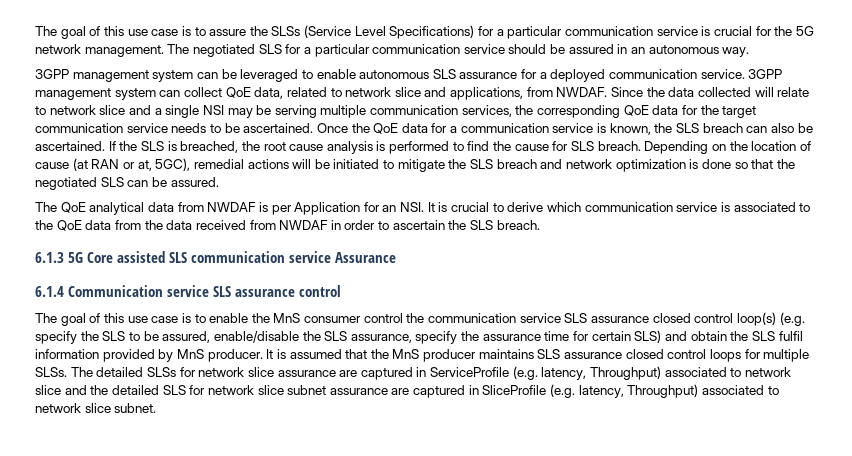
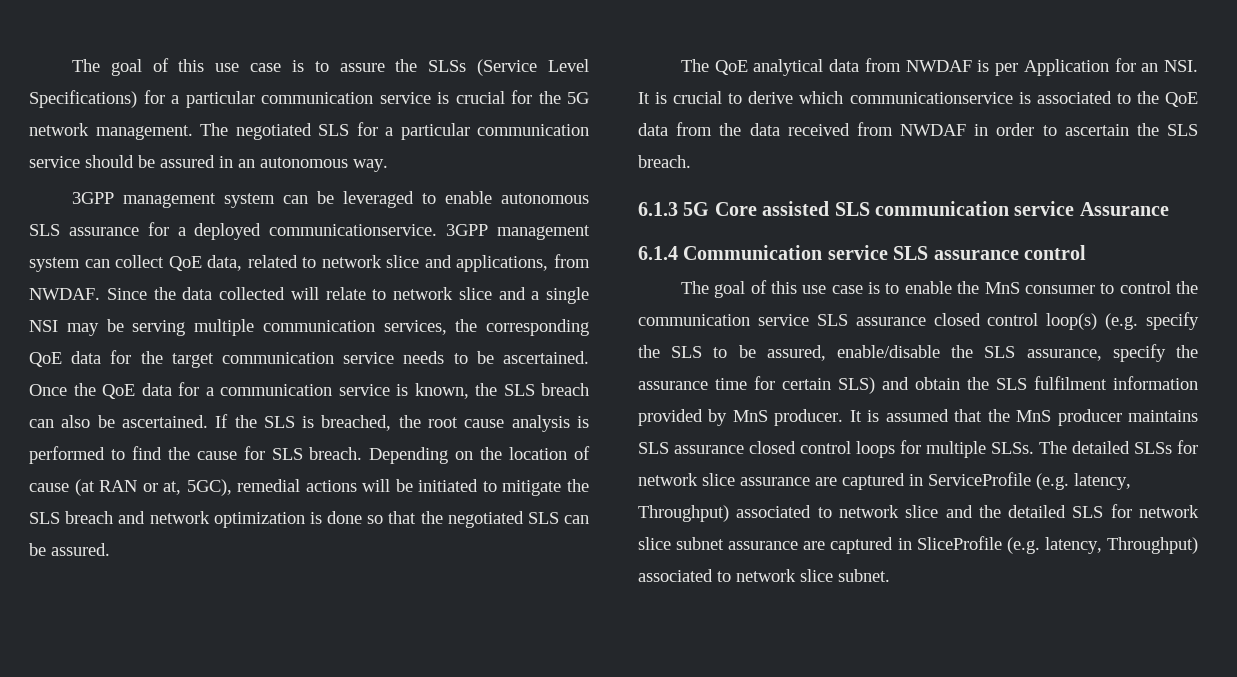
- 3GPP management system can be leveraged to enable autonomous SLS assurance for a deployed communication service.
+ 3GPP management system can be leveraged to enable autonomous SLS assurance for a deployed communicationservice.
- The QoE analytical data from NWDAF is per Application for an NSI. It is crucial to derive which communication service is associated to the QoE data from the data received from NWDAF in order to ascertain the SLS breach.
+ The QoE analytical data from NWDAF is per Application for an NSI. It is crucial to derive which communicationservice is associated to the QoE data from the data received from NWDAF in order to ascertain the SLS breach.
- The goal of this use case is to enable the MnS consumer control the communication service SLS assurance closed control loop(s) (e.g. specify the SLS to be assured, enable/disable the SLS assurance, specify the assurance time for certain SLS) and obtain the SLS fulfil information provided by MnS producer.
+ The goal of this use case is to enable the MnS consumer to control the communication service SLS assurance closed control loop(s) (e.g. specify the SLS to be assured, enable/disable the SLS assurance, specify the assurance time for certain SLS) and obtain the SLS fulfilment information provided by MnS producer.

